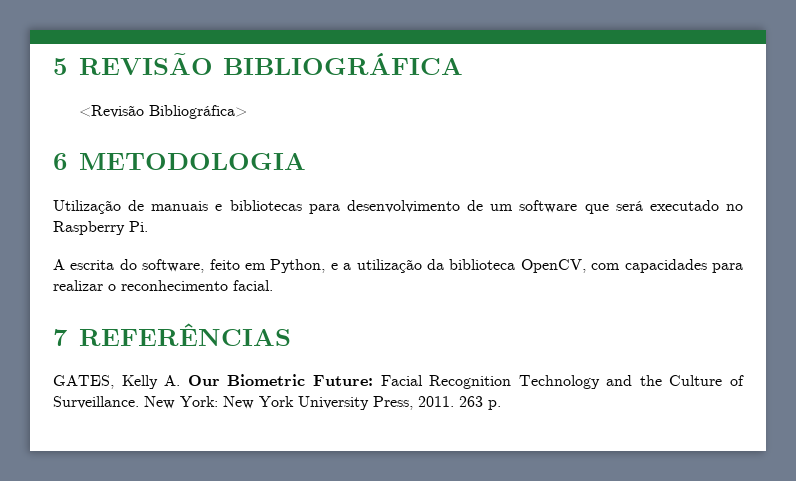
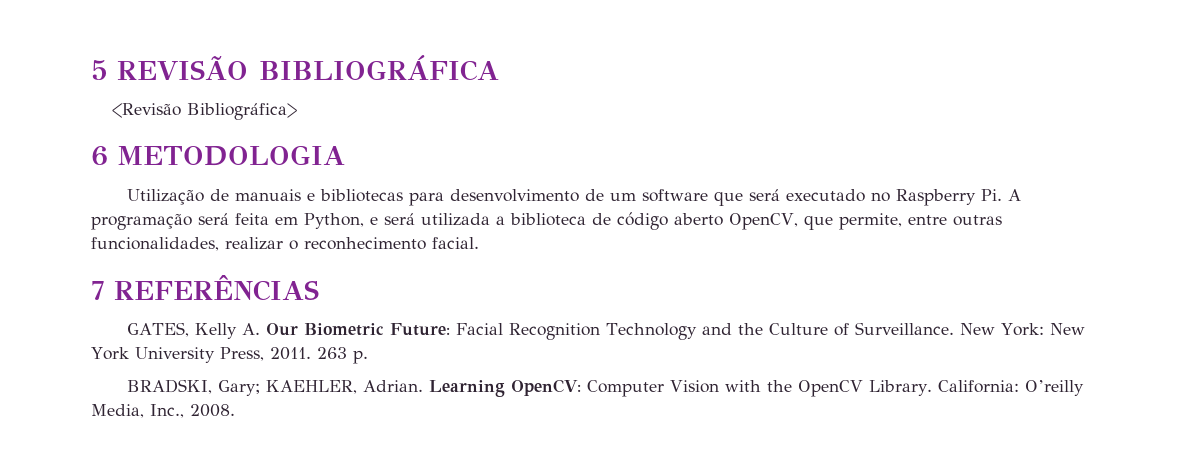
- Utilização de manuais e bibliotecas para desenvolvimento de um software que será executado no Raspberry Pi.
- A escrita do software, feito em Python, e a utilização da biblioteca OpenCV, com capacidades para realizar o reconhecimento facial.
+ Utilização de manuais e bibliotecas para desenvolvimento de um software que será executado no Raspberry Pi. A programação será feita em Python, e será utilizada a biblioteca de código aberto OpenCV, que permite, entre outras funcionalidades, realizar o reconhecimento facial.
+ BRADSKI, Gary; KAEHLER, Adrian. Learning OpenCV: Computer Vision with the OpenCV Library. California: O’reilly Media, Inc., 2008.

